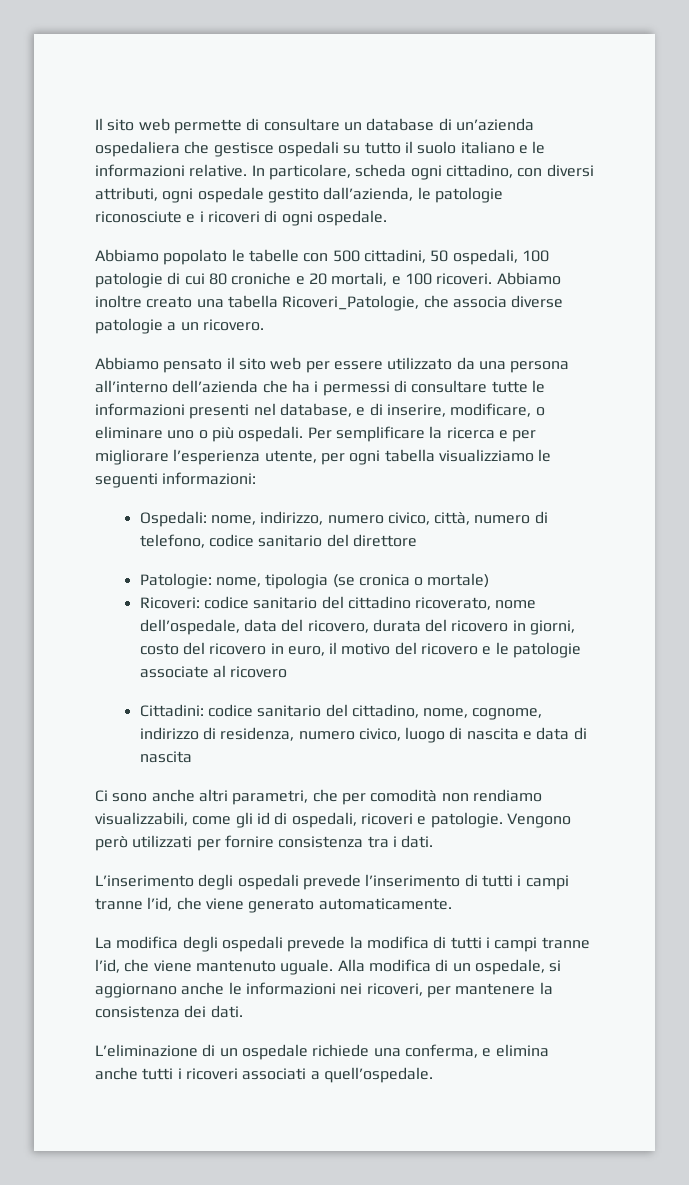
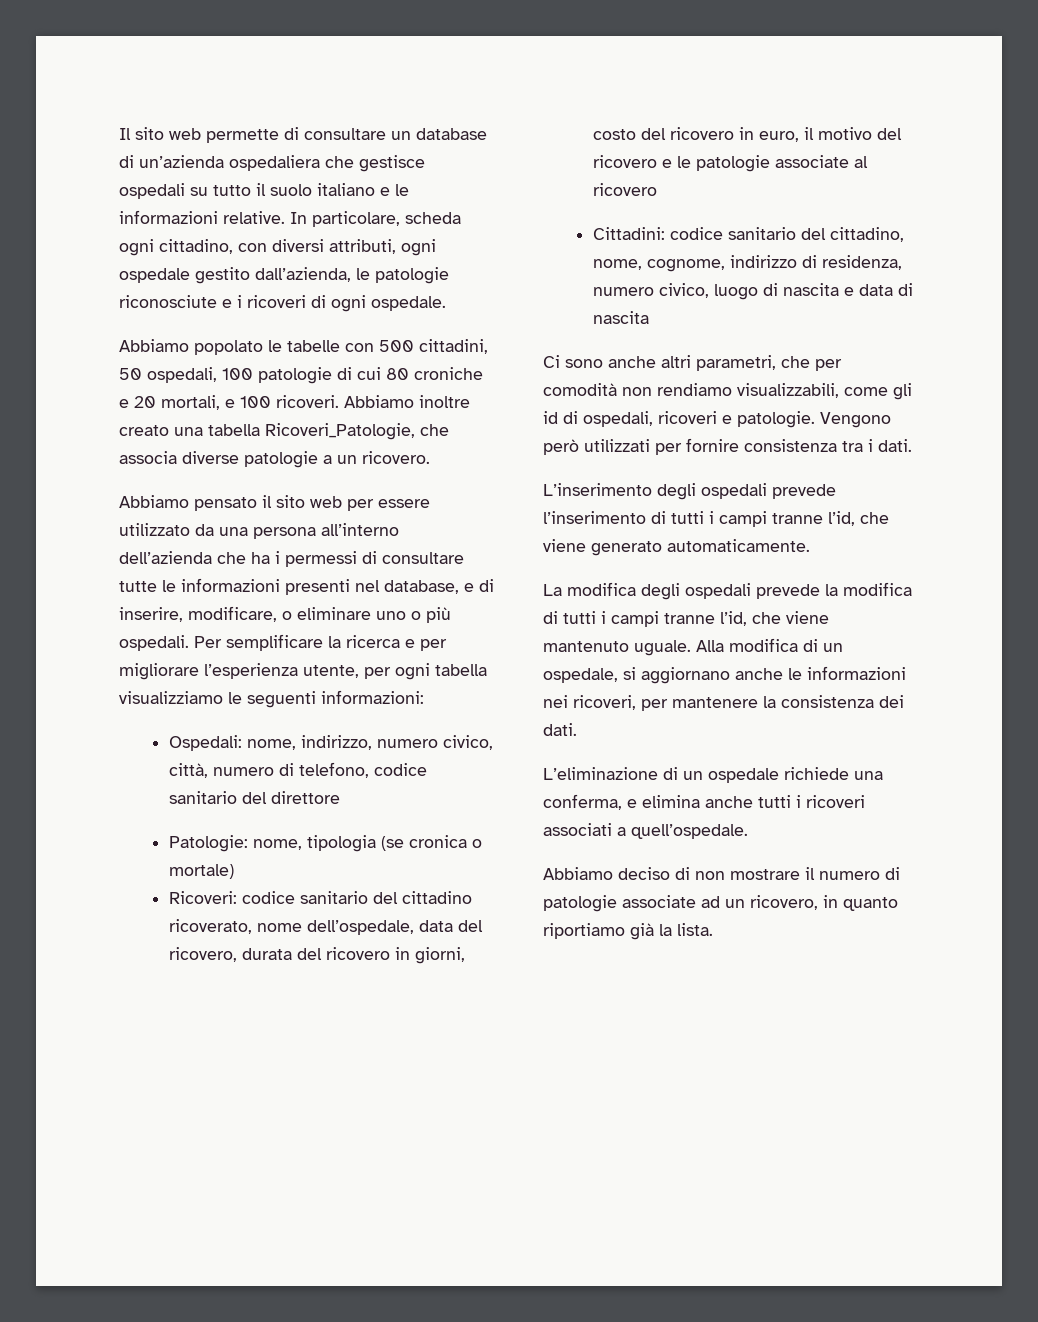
+ Abbiamo deciso di non mostrare il numero di patologie associate ad un ricovero, in quanto riportiamo già la lista.

